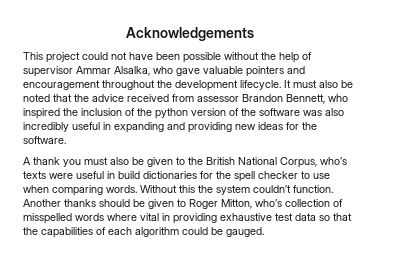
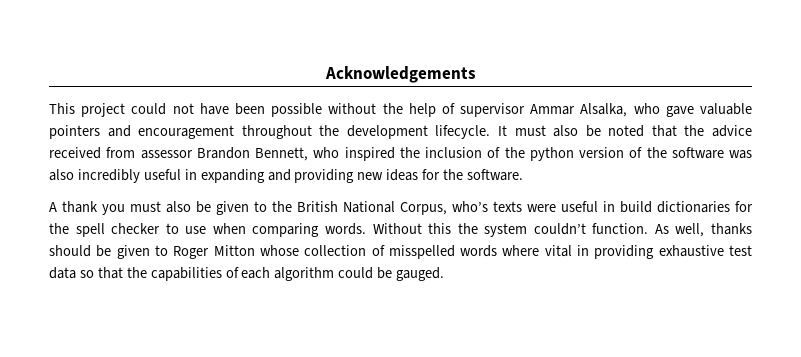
- Another thanks should be given to Roger Mitton, who’s collection of misspelled words where vital in providing exhaustive test data so that the capabilities of each algorithm could be gauged.
+ As well, thanks should be given to Roger Mitton whose collection of misspelled words where vital in providing exhaustive test data so that the capabilities of each algorithm could be gauged.

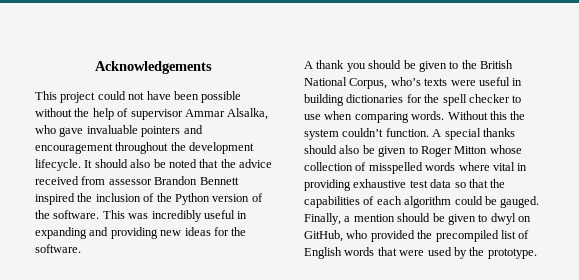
- This project could not have been possible without the help of supervisor Ammar Alsalka, who gave valuable pointers and encouragement throughout the development lifecycle.
+ This project could not have been possible without the help of supervisor Ammar Alsalka, who gave invaluable pointers and encouragement throughout the development lifecycle.
- It must also be noted that the advice received from assessor Brandon Bennett, who inspired the inclusion of the python version of the software was also incredibly useful in expanding and providing new ideas for the software.
+ It should also be noted that the advice received from assessor Brandon Bennett inspired the inclusion of the Python version of the software. This was incredibly useful in expanding and providing new ideas for the software.
- A thank you must also be given to the British National Corpus, who’s texts were useful in build dictionaries for the spell checker to use when comparing words.
+ A thank you should be given to the British National Corpus, who’s texts were useful in building dictionaries for the spell checker to use when comparing words.
- As well, thanks should be given to Roger Mitton whose collection of misspelled words where vital in providing exhaustive test data so that the capabilities of each algorithm could be gauged.
+ A special thanks should also be given to Roger Mitton whose collection of misspelled words where vital in providing exhaustive test data so that the capabilities of each algorithm could be gauged.
+ Finally, a mention should be given to dwyl on GitHub, who provided the precompiled list of English words that were used by the prototype.

